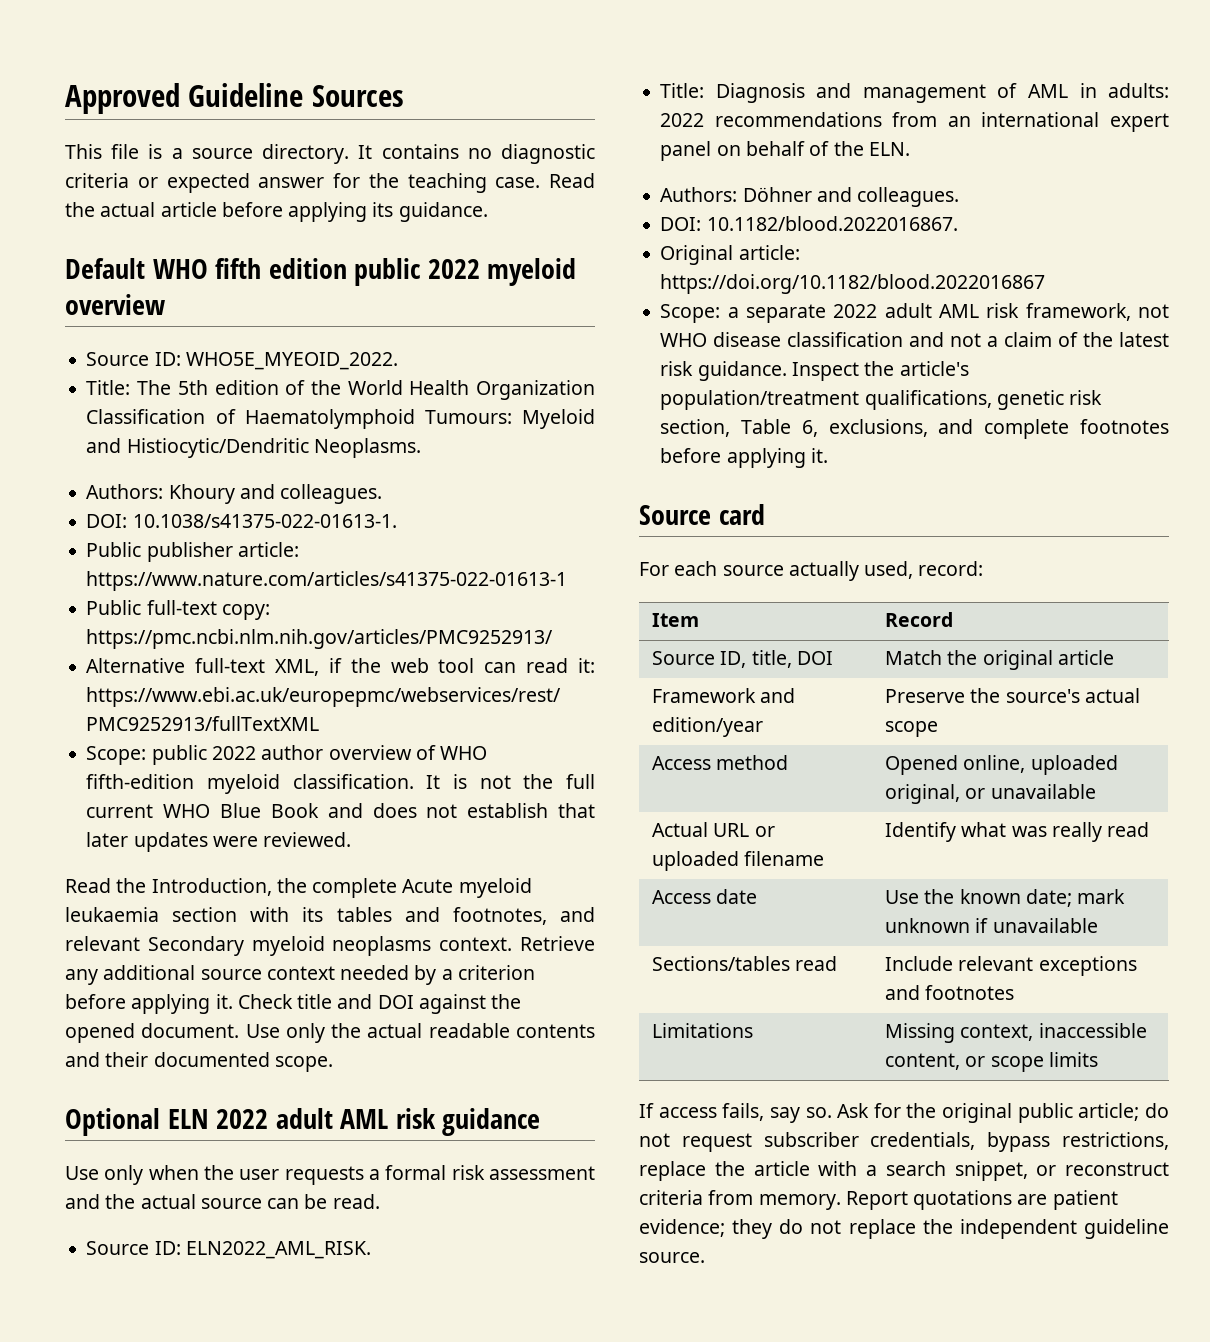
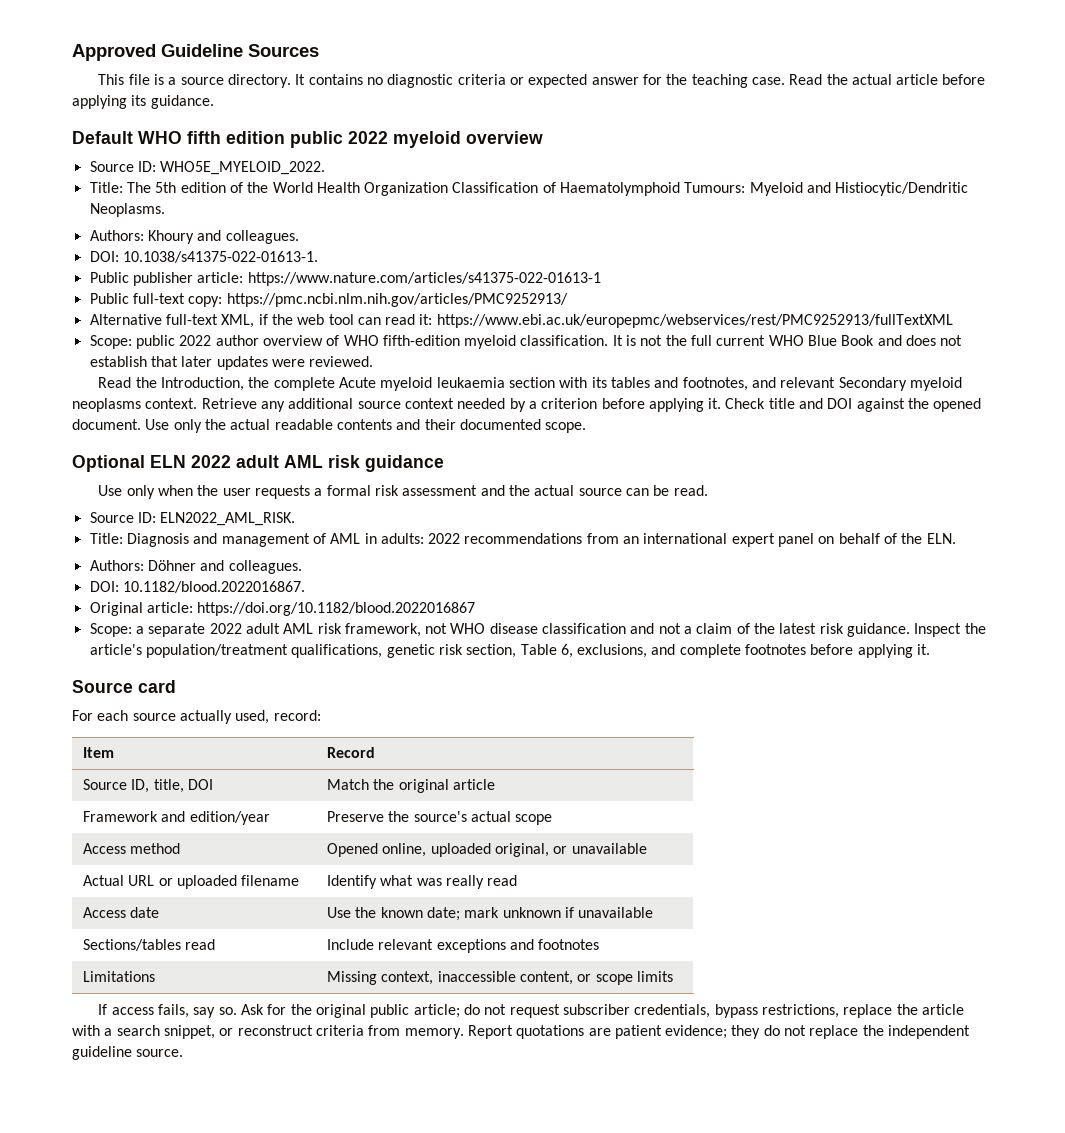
- Source ID: WHO5E_MYEOID_2022.
+ Source ID: WHO5E_MYELOID_2022.

